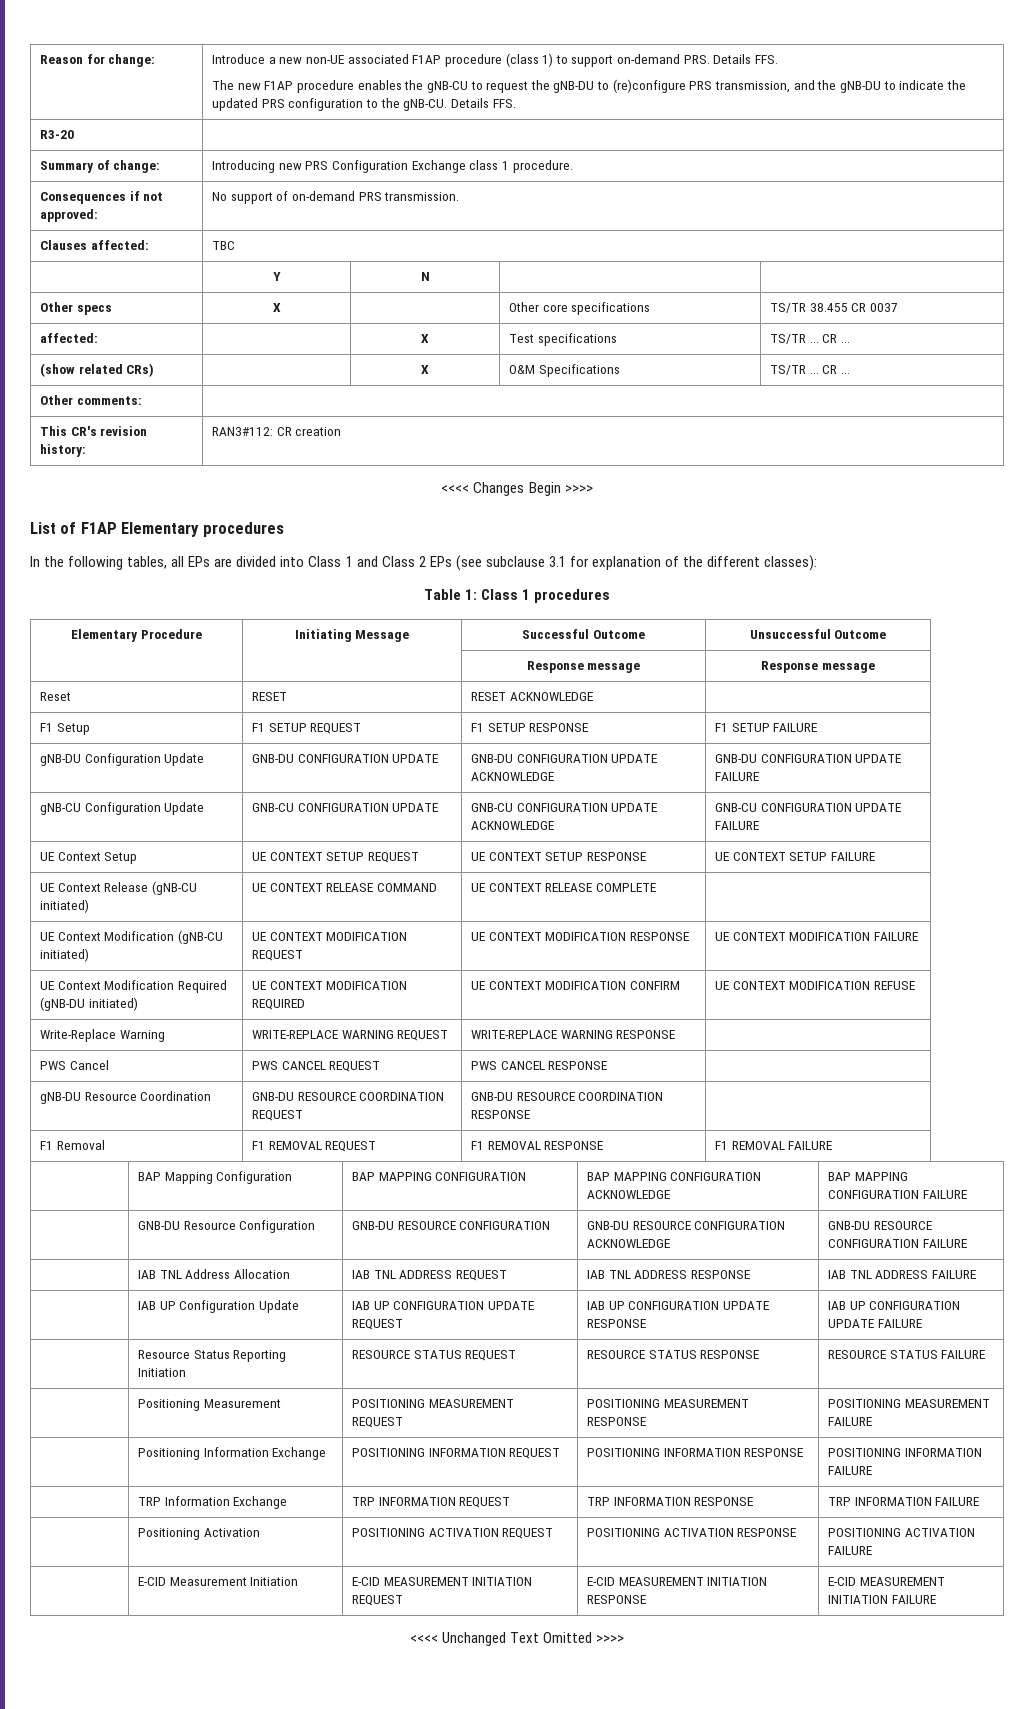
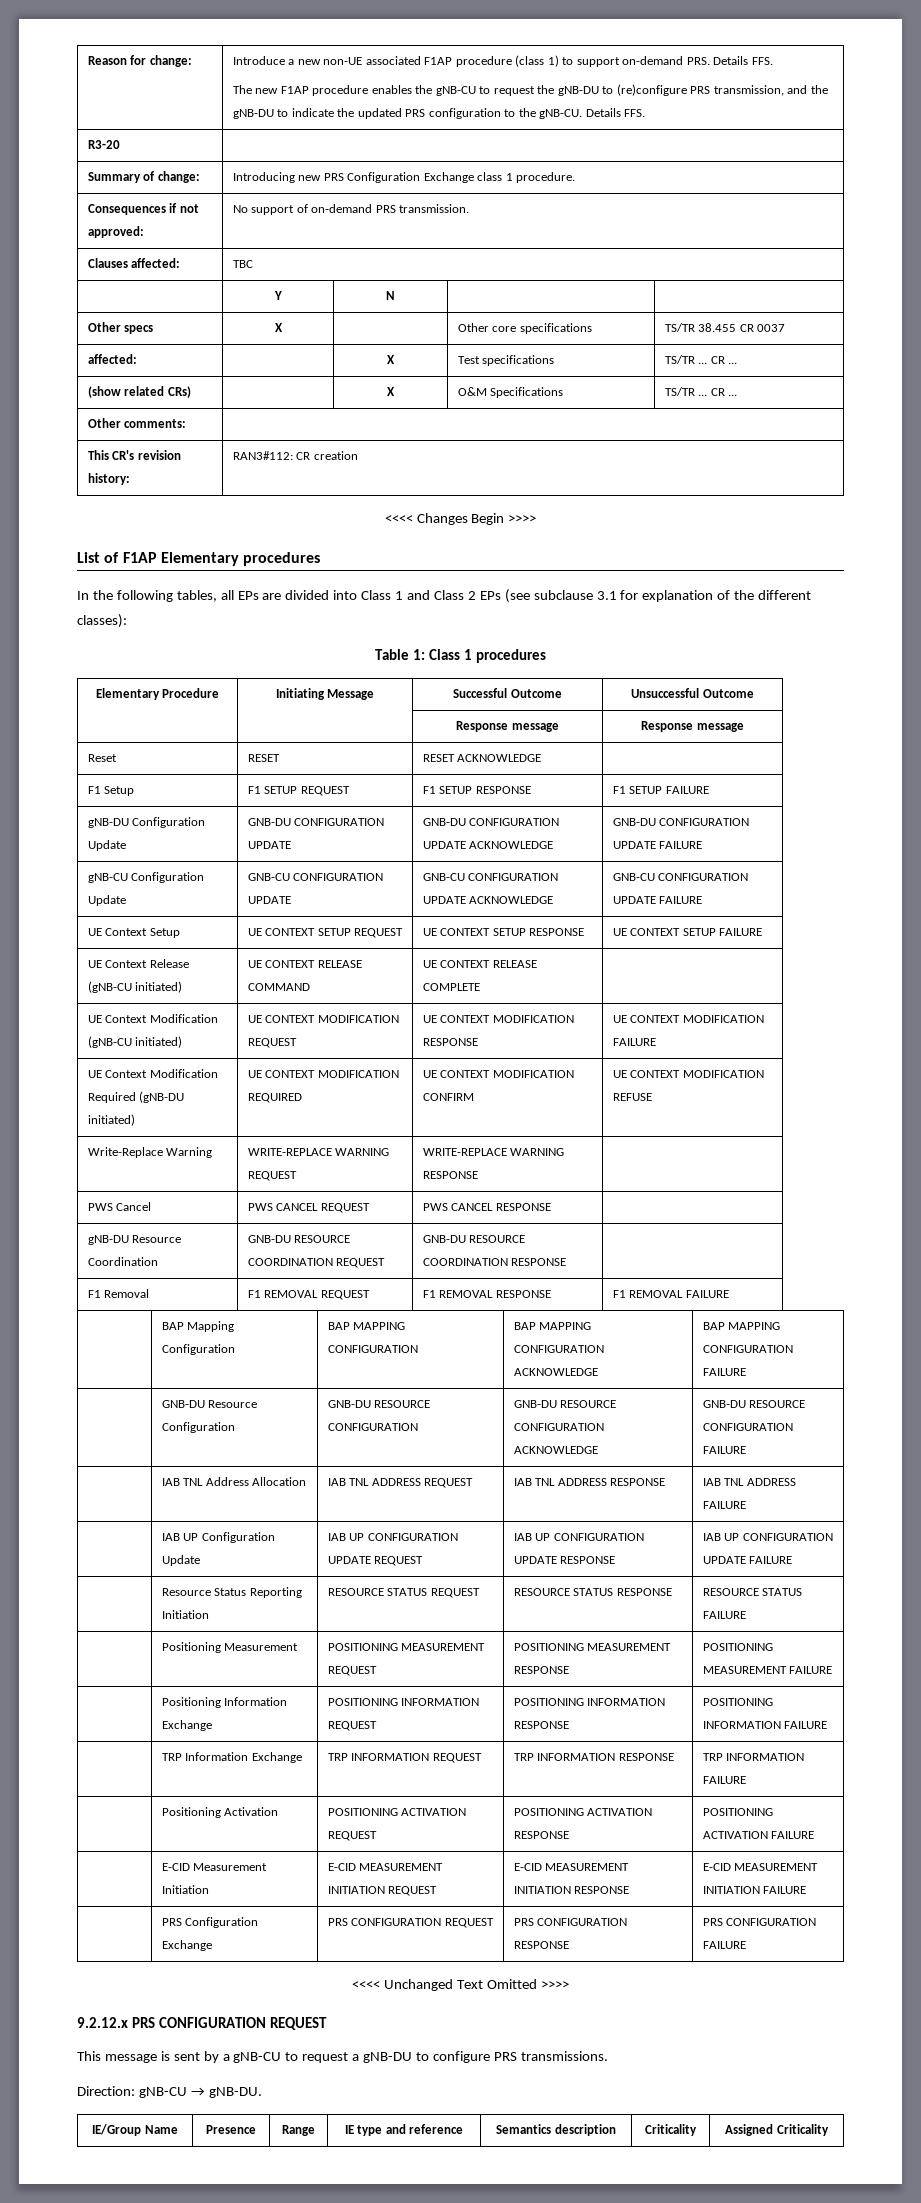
+ | PRS Configuration Exchange | PRS CONFIGURATION REQUEST | PRS CONFIGURATION RESPONSE | PRS CONFIGURATION FAILURE
+ 9.2.12.x PRS CONFIGURATION REQUEST
+ This message is sent by a gNB-CU to request a gNB-DU to configure PRS transmissions.
+ Direction: gNB-CU → gNB-DU.
+ IE/Group Name | Presence | Range | IE type and reference | Semantics description | Criticality | Assigned Criticality

